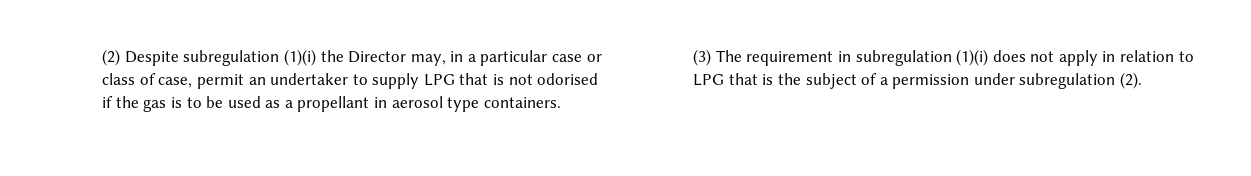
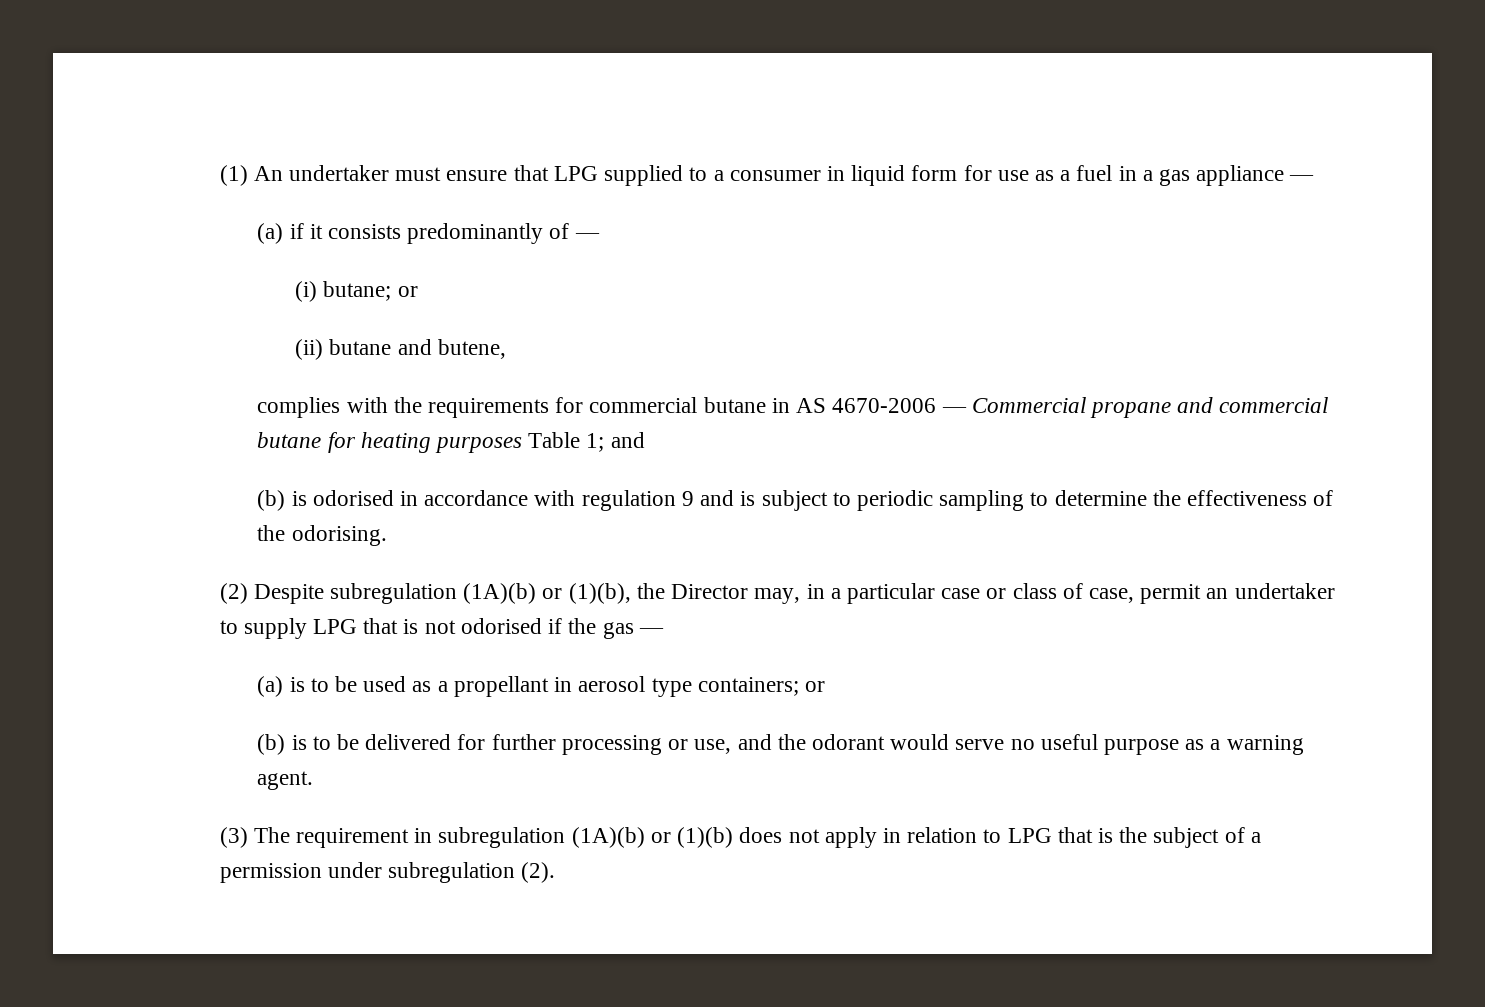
- (2) Despite subregulation (1)(i) the Director may, in a particular case or class of case, permit an undertaker to supply LPG that is not odorised if the gas is to be used as a propellant in aerosol type containers.
+ (1) An undertaker must ensure that LPG supplied to a consumer in liquid form for use as a fuel in a gas appliance —
+ (a) if it consists predominantly of —
+ (i) butane; or
+ (ii) butane and butene,
+ complies with the requirements for commercial butane in AS 4670-2006 — Commercial propane and commercial butane for heating purposes Table 1; and
+ (b) is odorised in accordance with regulation 9 and is subject to periodic sampling to determine the effectiveness of the odorising.
+ (2) Despite subregulation (1A)(b) or (1)(b), the Director may, in a particular case or class of case, permit an undertaker to supply LPG that is not odorised if the gas —
+ (a) is to be used as a propellant in aerosol type containers; or
+ (b) is to be delivered for further processing or use, and the odorant would serve no useful purpose as a warning agent.
- (3) The requirement in subregulation (1)(i) does not apply in relation to LPG that is the subject of a permission under subregulation (2).
+ (3) The requirement in subregulation (1A)(b) or (1)(b) does not apply in relation to LPG that is the subject of a permission under subregulation (2).

